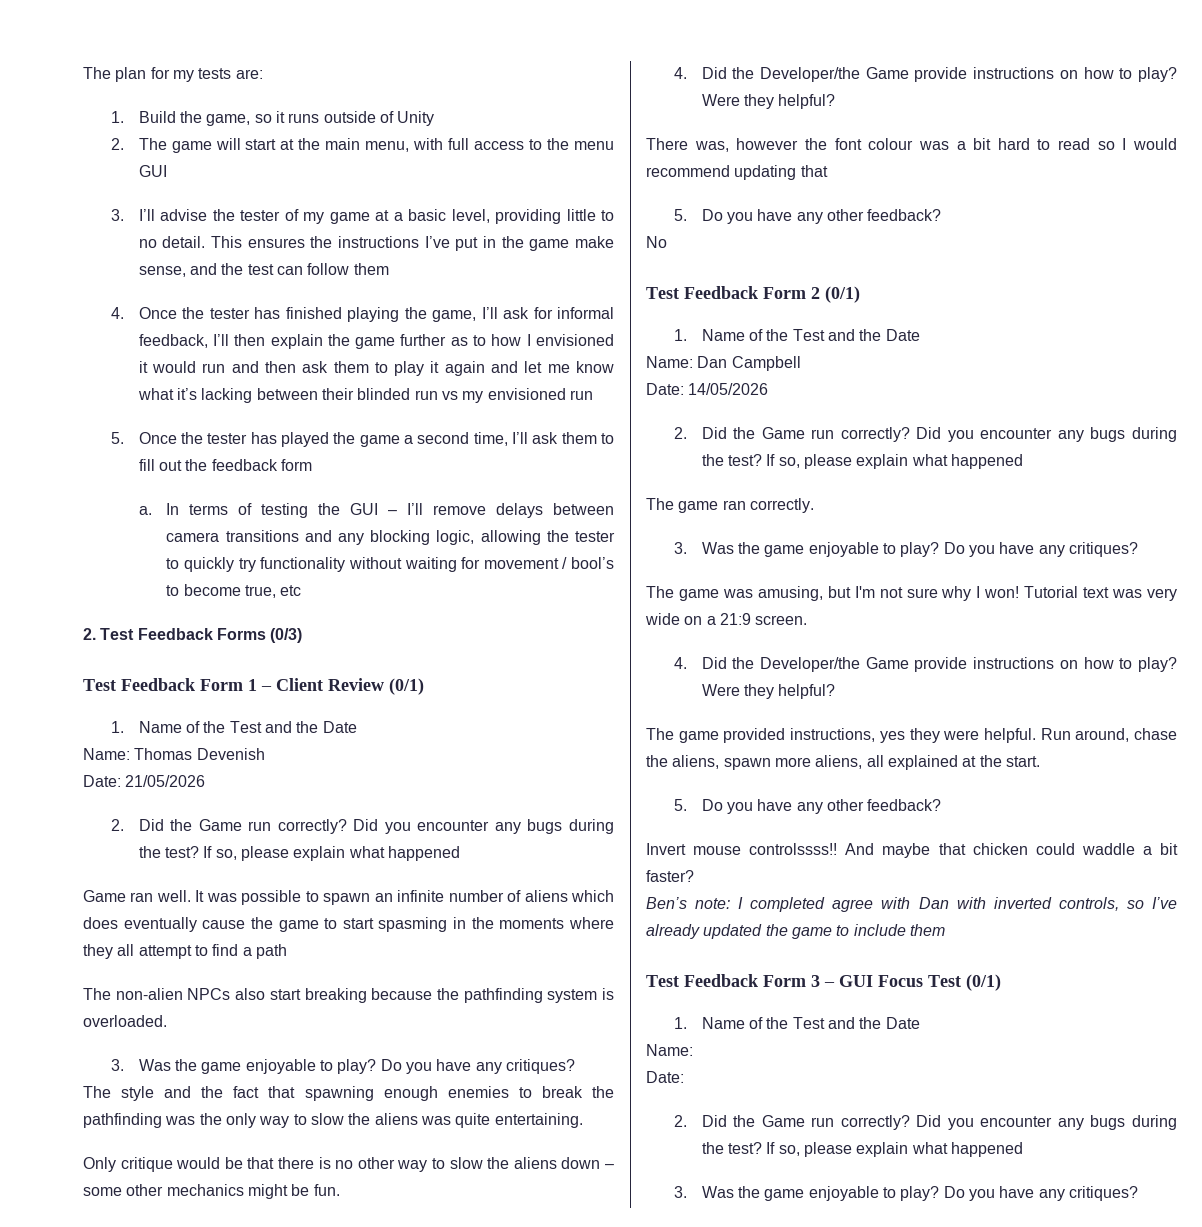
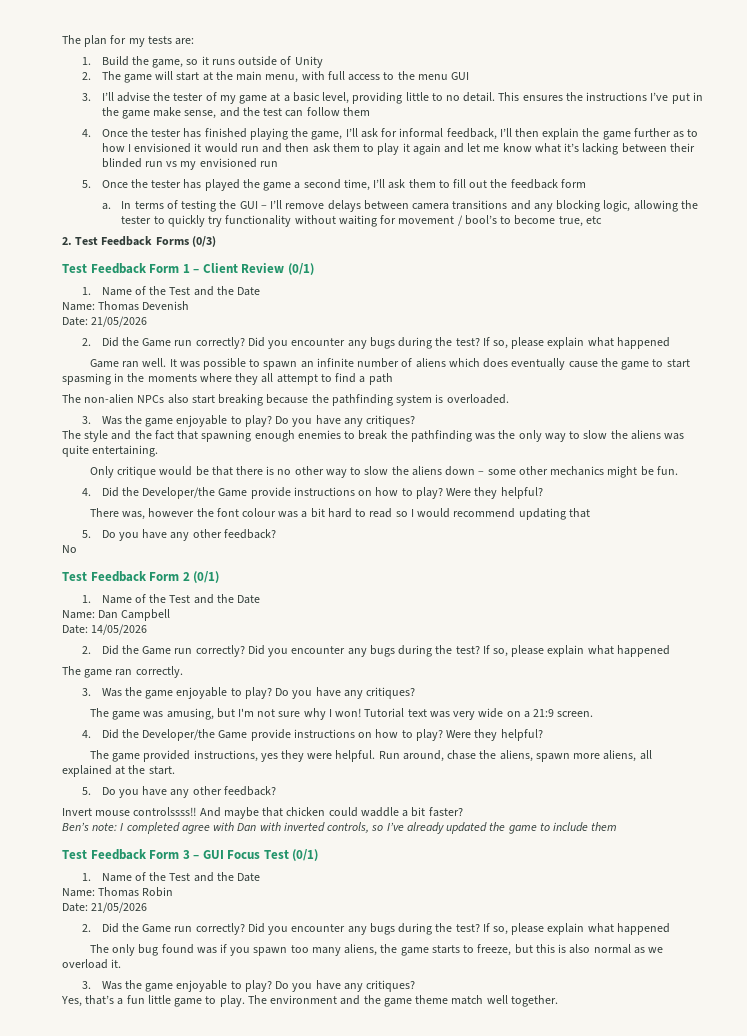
  Test Feedback Form 3 – GUI Focus Test (0/1)
  1. Name of the Test and the Date
- Name:
- Date:
+ Name: Thomas Robin
+ Date: 21/05/2026
+ The only bug found was if you spawn too many aliens, the game starts to freeze, but this is also normal as we overload it.
+ Yes, that’s a fun little game to play. The environment and the game theme match well together.

